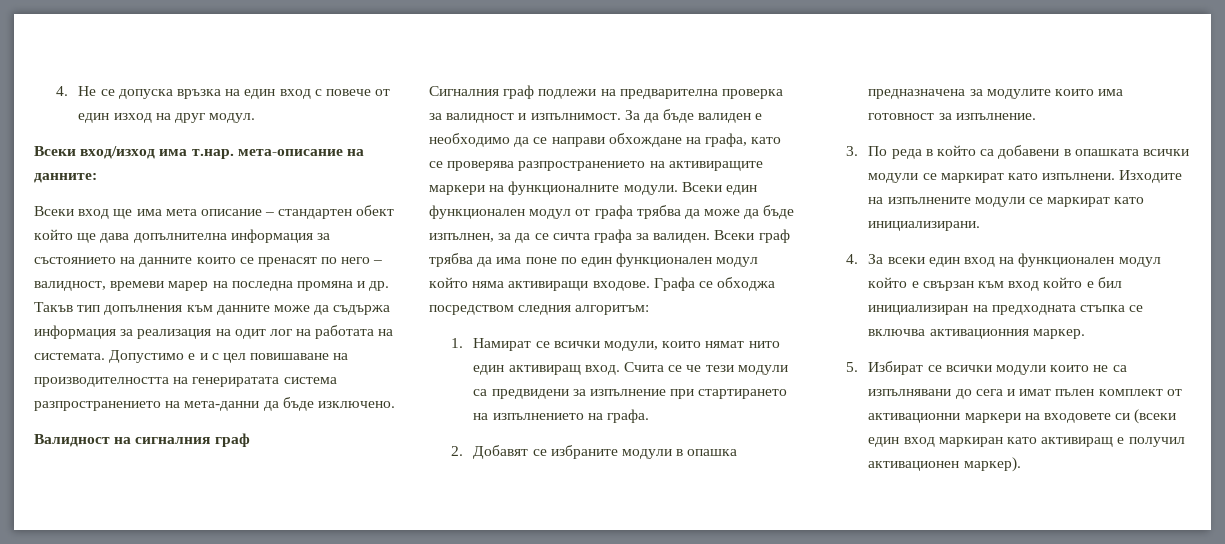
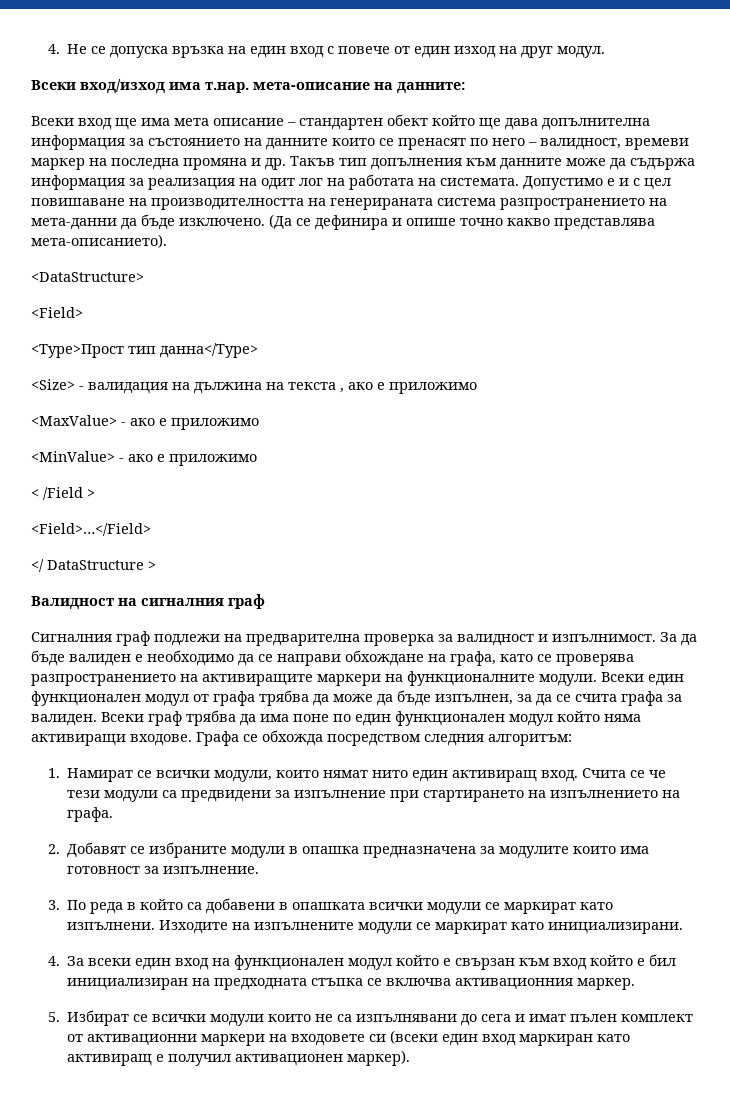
- Всеки вход ще има мета описание – стандартен обект който ще дава допълнителна информация за състоянието на данните които се пренасят по него – валидност, времеви марер на последна промяна и др. Такъв тип допълнения към данните може да съдържа информация за реализация на одит лог на работата на системата.
+ Всеки вход ще има мета описание – стандартен обект който ще дава допълнителна информация за състоянието на данните които се пренасят по него – валидност, времеви маркер на последна промяна и др. Такъв тип допълнения към данните може да съдържа информация за реализация на одит лог на работата на системата.
- Допустимо е и с цел повишаване на производителността на генериратата система разпространението на мета-данни да бъде изключено.
+ Допустимо е и с цел повишаване на производителността на генерираната система разпространението на мета-данни да бъде изключено. (Да се дефинира и опише точно какво представлява мета-описанието).
+ <DataStructure>
+ <Field>
+ <Type>Прост тип данна</Type>
+ <Size> - валидация на дължина на текста , ако е приложимо
+ <MaxValue> - ако е приложимо
+ <MinValue> - ако е приложимо
+ < /Field >
+ <Field>…</Field>
+ </ DataStructure >
- Всеки един функционален модул от графа трябва да може да бъде изпълнен, за да се сичта графа за валиден.
+ Всеки един функционален модул от графа трябва да може да бъде изпълнен, за да се счита графа за валиден.
- Графа се обходжа посредством следния алгоритъм:
+ Графа се обхожда посредством следния алгоритъм:

